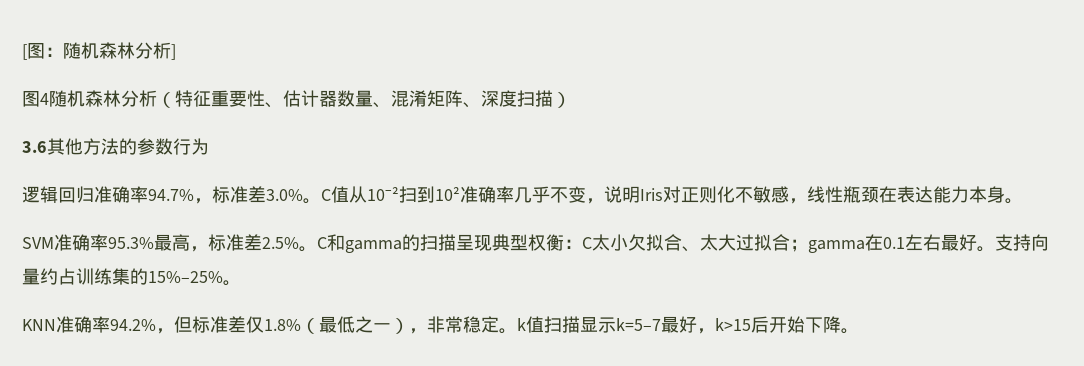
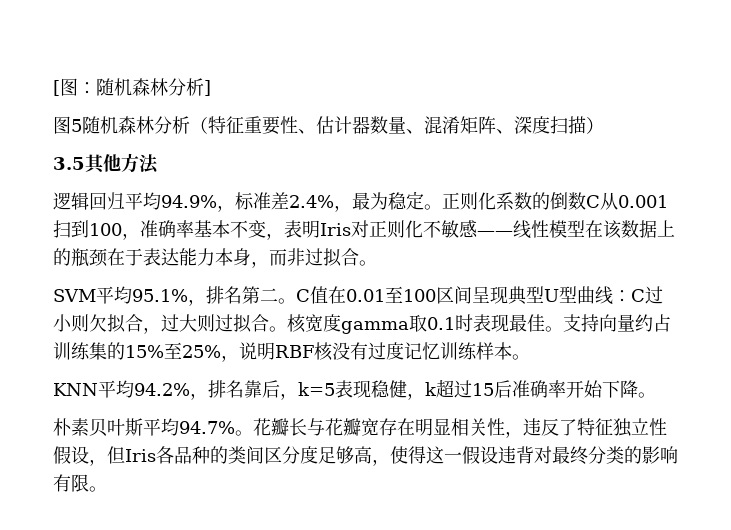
- 图4随机森林分析（特征重要性、估计器数量、混淆矩阵、深度扫描）
+ 图5随机森林分析（特征重要性、估计器数量、混淆矩阵、深度扫描）
- 3.6其他方法的参数行为
+ 3.5其他方法
- 逻辑回归准确率94.7%，标准差3.0%。C值从10⁻²扫到10²准确率几乎不变，说明Iris对正则化不敏感，线性瓶颈在表达能力本身。
- SVM准确率95.3%最高，标准差2.5%。C和gamma的扫描呈现典型权衡：C太小欠拟合、太大过拟合；gamma在0.1左右最好。
+ 逻辑回归平均94.9%，标准差2.4%，最为稳定。正则化系数的倒数C从0.001扫到100，准确率基本不变，表明Iris对正则化不敏感——线性模型在该数据上的瓶颈在于表达能力本身，而非过拟合。
+ SVM平均95.1%，排名第二。C值在0.01至100区间呈现典型U型曲线：C过小则欠拟合，过大则过拟合。核宽度gamma取0.1时表现最佳。
- 支持向量约占训练集的15%–25%。
- KNN准确率94.2%，但标准差仅1.8%（最低之一），非常稳定。k值扫描显示k=5–7最好，k>15后开始下降。
+ 支持向量约占训练集的15%至25%，说明RBF核没有过度记忆训练样本。
+ KNN平均94.2%，排名靠后，k=5表现稳健，k超过15后准确率开始下降。
+ 朴素贝叶斯平均94.7%。花瓣长与花瓣宽存在明显相关性，违反了特征独立性假设，但Iris各品种的类间区分度足够高，使得这一假设违背对最终分类的影响有限。

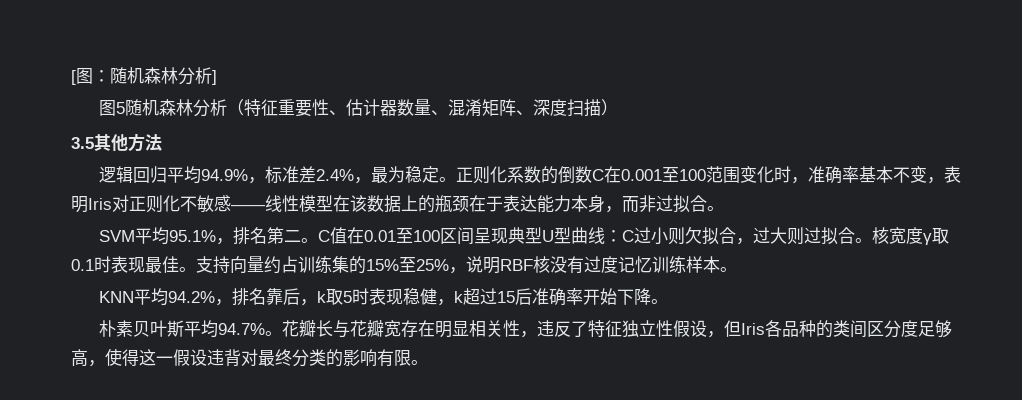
- 正则化系数的倒数C从0.001扫到100，准确率基本不变，表明Iris对正则化不敏感——线性模型在该数据上的瓶颈在于表达能力本身，而非过拟合。
+ 正则化系数的倒数C在0.001至100范围变化时，准确率基本不变，表明Iris对正则化不敏感——线性模型在该数据上的瓶颈在于表达能力本身，而非过拟合。
- 核宽度gamma取0.1时表现最佳。
+ 核宽度γ取0.1时表现最佳。
- KNN平均94.2%，排名靠后，k=5表现稳健，k超过15后准确率开始下降。
+ KNN平均94.2%，排名靠后，k取5时表现稳健，k超过15后准确率开始下降。

